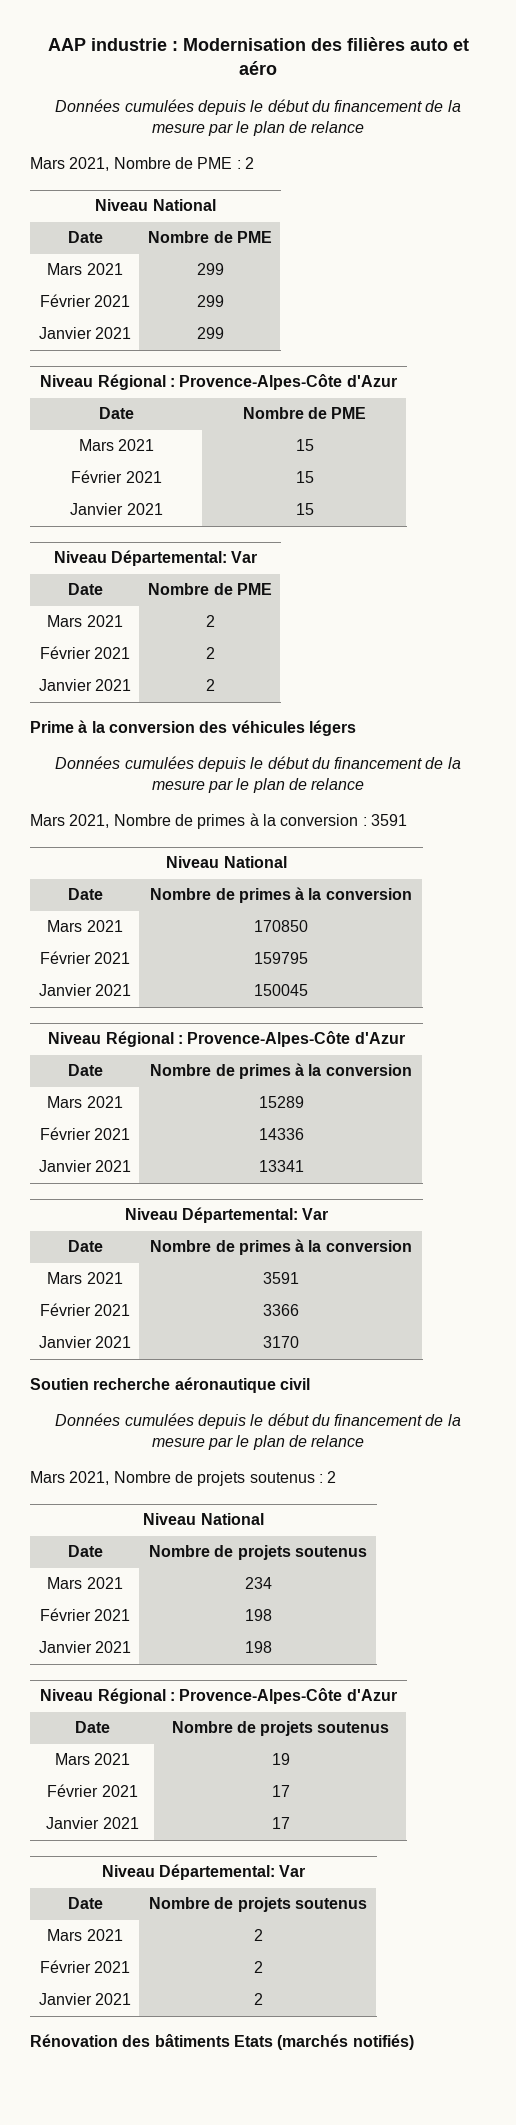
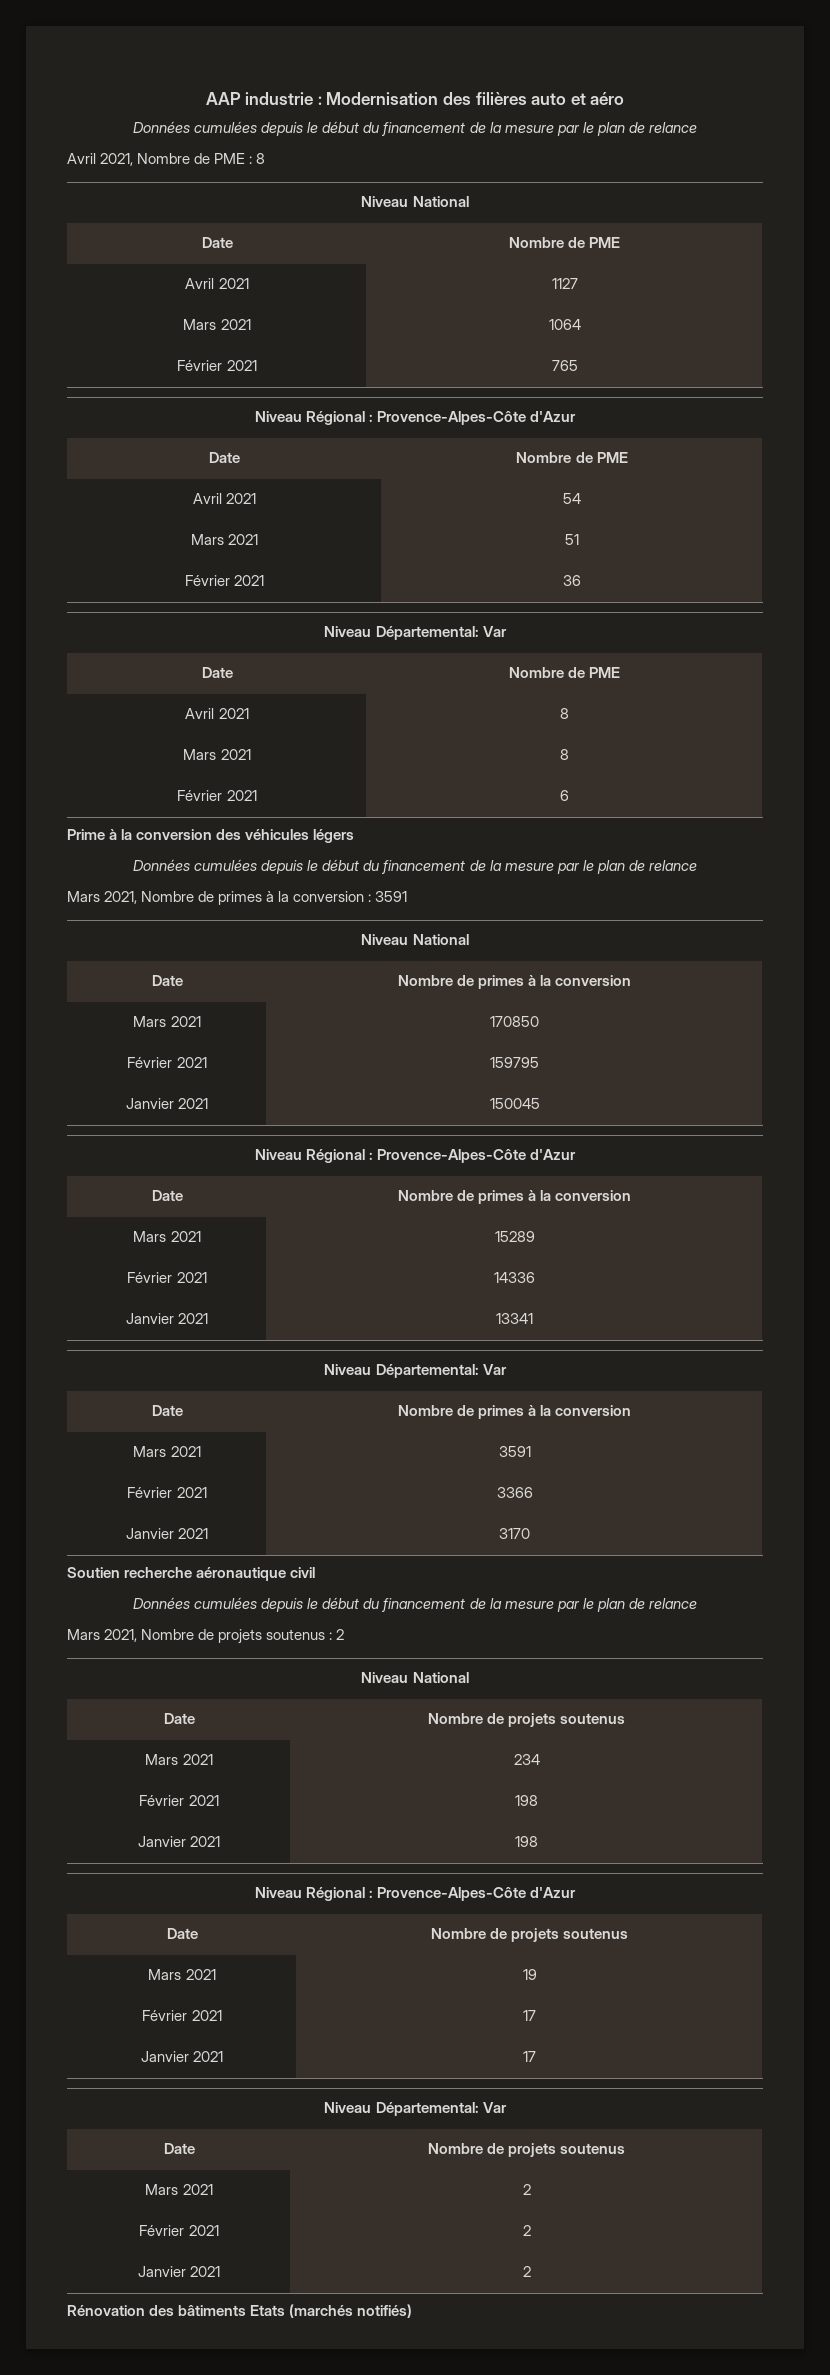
- Mars 2021, Nombre de PME : 2
+ Avril 2021, Nombre de PME : 8
- Mars 2021 | 299
- Février 2021 | 299
- Janvier 2021 | 299
+ Avril 2021 | 1127
+ Mars 2021 | 1064
+ Février 2021 | 765
- Mars 2021 | 15
- Février 2021 | 15
- Janvier 2021 | 15
+ Avril 2021 | 54
+ Mars 2021 | 51
+ Février 2021 | 36
  Niveau Départemental: Var
  Date | Nombre de PME
- Mars 2021 | 2
- Février 2021 | 2
- Janvier 2021 | 2
+ Avril 2021 | 8
+ Mars 2021 | 8
+ Février 2021 | 6

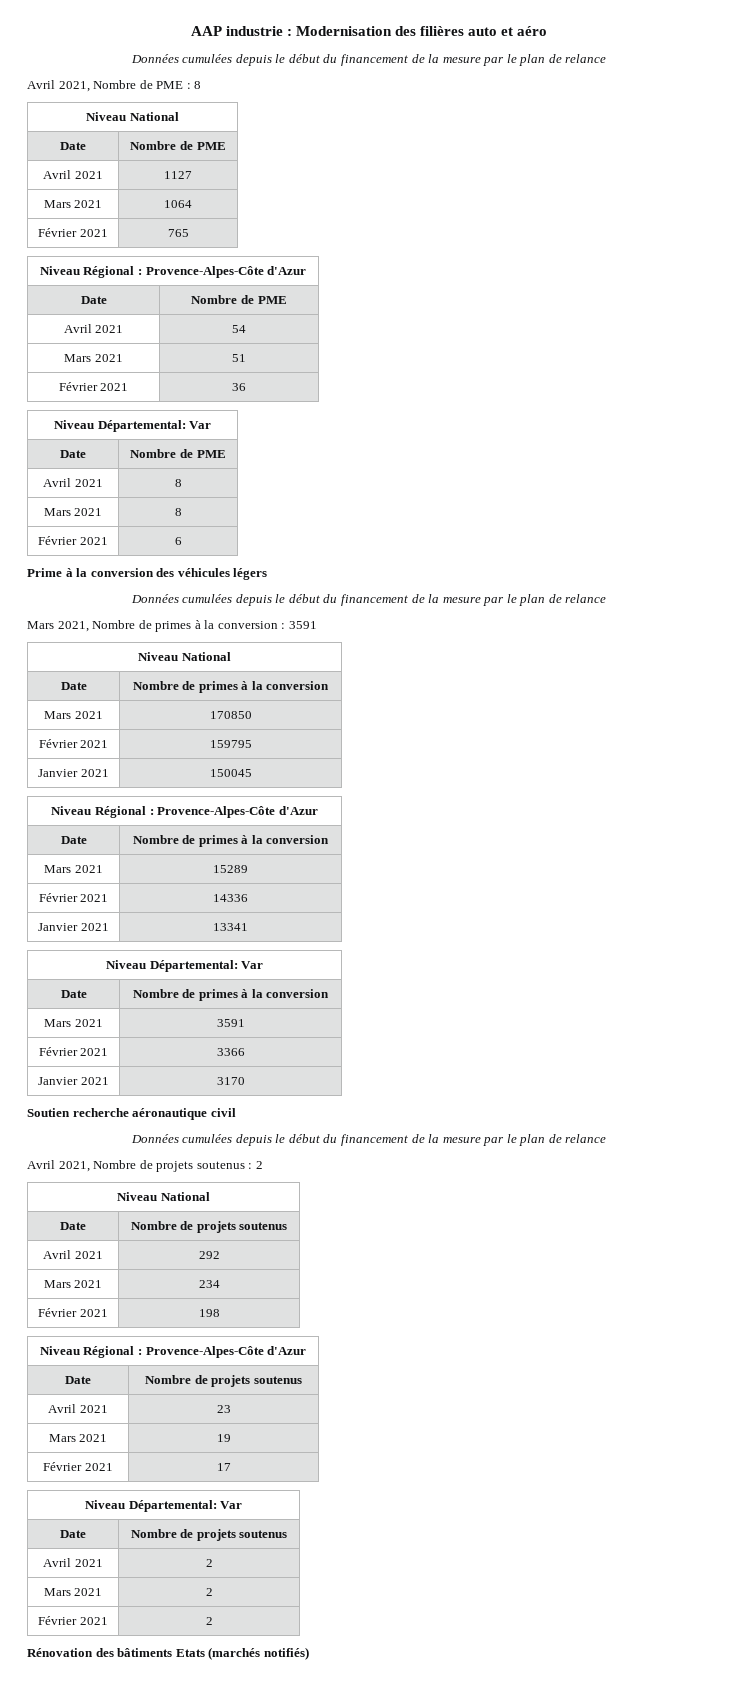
- Mars 2021, Nombre de projets soutenus : 2
+ Avril 2021, Nombre de projets soutenus : 2
+ Avril 2021 | 292
- Janvier 2021 | 198
+ Avril 2021 | 23
- Janvier 2021 | 17
+ Avril 2021 | 2
- Janvier 2021 | 2

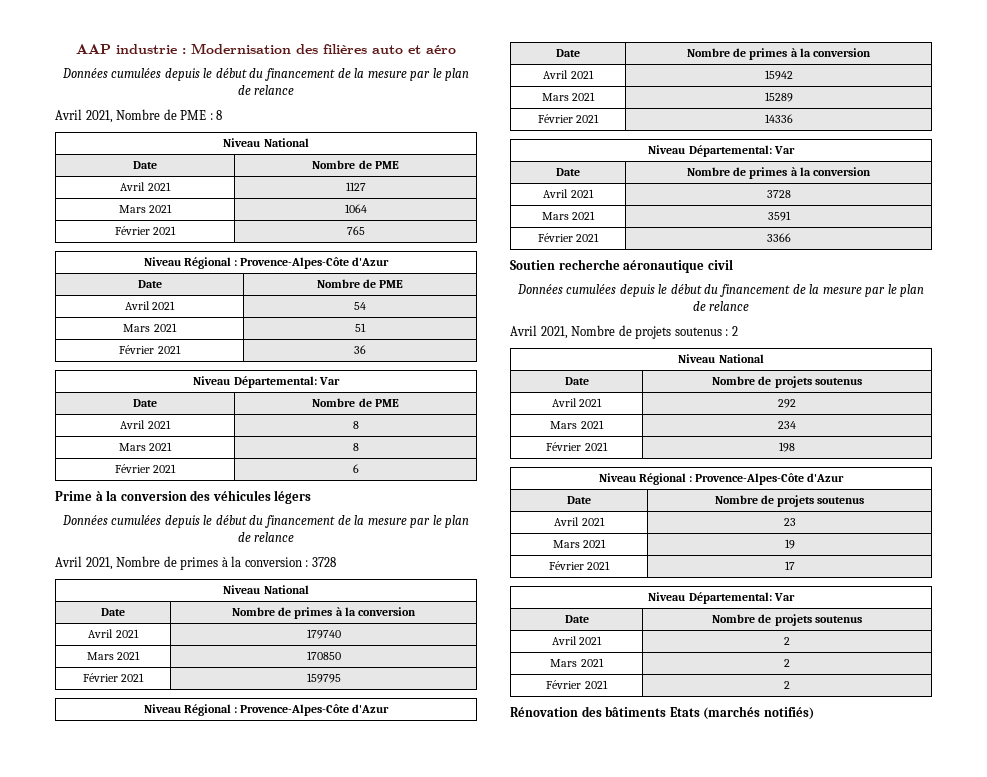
- Mars 2021, Nombre de primes à la conversion : 3591
+ Avril 2021, Nombre de primes à la conversion : 3728
+ Avril 2021 | 179740
- Janvier 2021 | 150045
+ Avril 2021 | 15942
- Janvier 2021 | 13341
+ Avril 2021 | 3728
- Janvier 2021 | 3170

